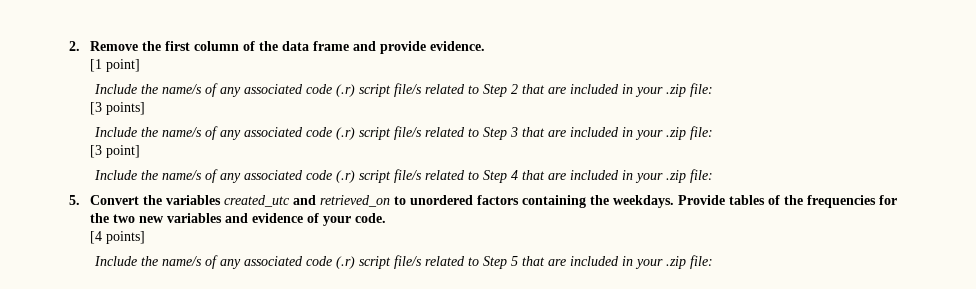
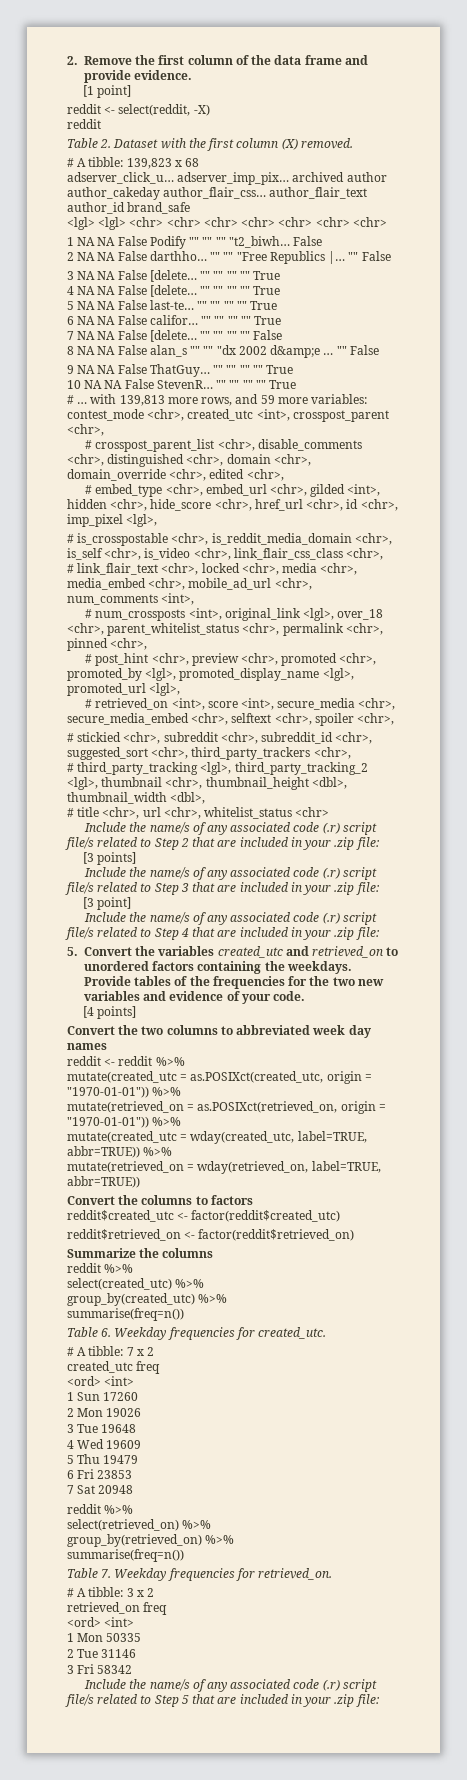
+ reddit <- select(reddit, -X)
+ reddit
+ Table 2. Dataset with the first column (X) removed.
+ # A tibble: 139,823 x 68
+ adserver_click_u… adserver_imp_pix… archived author author_cakeday author_flair_css… author_flair_text author_id brand_safe
+ <lgl> <lgl> <chr> <chr> <chr> <chr> <chr> <chr> <chr>
+ 1 NA NA False Podify "" "" "" "t2_biwh… False
+ 2 NA NA False darthho… "" "" "Free Republics |… "" False
+ 3 NA NA False [delete… "" "" "" "" True
+ 4 NA NA False [delete… "" "" "" "" True
+ 5 NA NA False last-te… "" "" "" "" True
+ 6 NA NA False califor… "" "" "" "" True
+ 7 NA NA False [delete… "" "" "" "" False
+ 8 NA NA False alan_s "" "" "dx 2002 d&amp;e … "" False
+ 9 NA NA False ThatGuy… "" "" "" "" True
+ 10 NA NA False StevenR… "" "" "" "" True
+ # … with 139,813 more rows, and 59 more variables: contest_mode <chr>, created_utc <int>, crosspost_parent <chr>,
+ # crosspost_parent_list <chr>, disable_comments <chr>, distinguished <chr>, domain <chr>, domain_override <chr>, edited <chr>,
+ # embed_type <chr>, embed_url <chr>, gilded <int>, hidden <chr>, hide_score <chr>, href_url <chr>, id <chr>, imp_pixel <lgl>,
+ # is_crosspostable <chr>, is_reddit_media_domain <chr>, is_self <chr>, is_video <chr>, link_flair_css_class <chr>,
+ # link_flair_text <chr>, locked <chr>, media <chr>, media_embed <chr>, mobile_ad_url <chr>, num_comments <int>,
+ # num_crossposts <int>, original_link <lgl>, over_18 <chr>, parent_whitelist_status <chr>, permalink <chr>, pinned <chr>,
+ # post_hint <chr>, preview <chr>, promoted <chr>, promoted_by <lgl>, promoted_display_name <lgl>, promoted_url <lgl>,
+ # retrieved_on <int>, score <int>, secure_media <chr>, secure_media_embed <chr>, selftext <chr>, spoiler <chr>,
+ # stickied <chr>, subreddit <chr>, subreddit_id <chr>, suggested_sort <chr>, third_party_trackers <chr>,
+ # third_party_tracking <lgl>, third_party_tracking_2 <lgl>, thumbnail <chr>, thumbnail_height <dbl>, thumbnail_width <dbl>,
+ # title <chr>, url <chr>, whitelist_status <chr>
+ Convert the two columns to abbreviated week day names
+ reddit <- reddit %>%
+ mutate(created_utc = as.POSIXct(created_utc, origin = "1970-01-01")) %>%
+ mutate(retrieved_on = as.POSIXct(retrieved_on, origin = "1970-01-01")) %>%
+ mutate(created_utc = wday(created_utc, label=TRUE, abbr=TRUE)) %>%
+ mutate(retrieved_on = wday(retrieved_on, label=TRUE, abbr=TRUE))
+ Convert the columns to factors
+ reddit$created_utc <- factor(reddit$created_utc)
+ reddit$retrieved_on <- factor(reddit$retrieved_on)
+ Summarize the columns
+ reddit %>%
+ select(created_utc) %>%
+ group_by(created_utc) %>%
+ summarise(freq=n())
+ Table 6. Weekday frequencies for created_utc.
+ # A tibble: 7 x 2
+ created_utc freq
+ <ord> <int>
+ 1 Sun 17260
+ 2 Mon 19026
+ 3 Tue 19648
+ 4 Wed 19609
+ 5 Thu 19479
+ 6 Fri 23853
+ 7 Sat 20948
+ reddit %>%
+ select(retrieved_on) %>%
+ group_by(retrieved_on) %>%
+ summarise(freq=n())
+ Table 7. Weekday frequencies for retrieved_on.
+ # A tibble: 3 x 2
+ retrieved_on freq
+ <ord> <int>
+ 1 Mon 50335
+ 2 Tue 31146
+ 3 Fri 58342

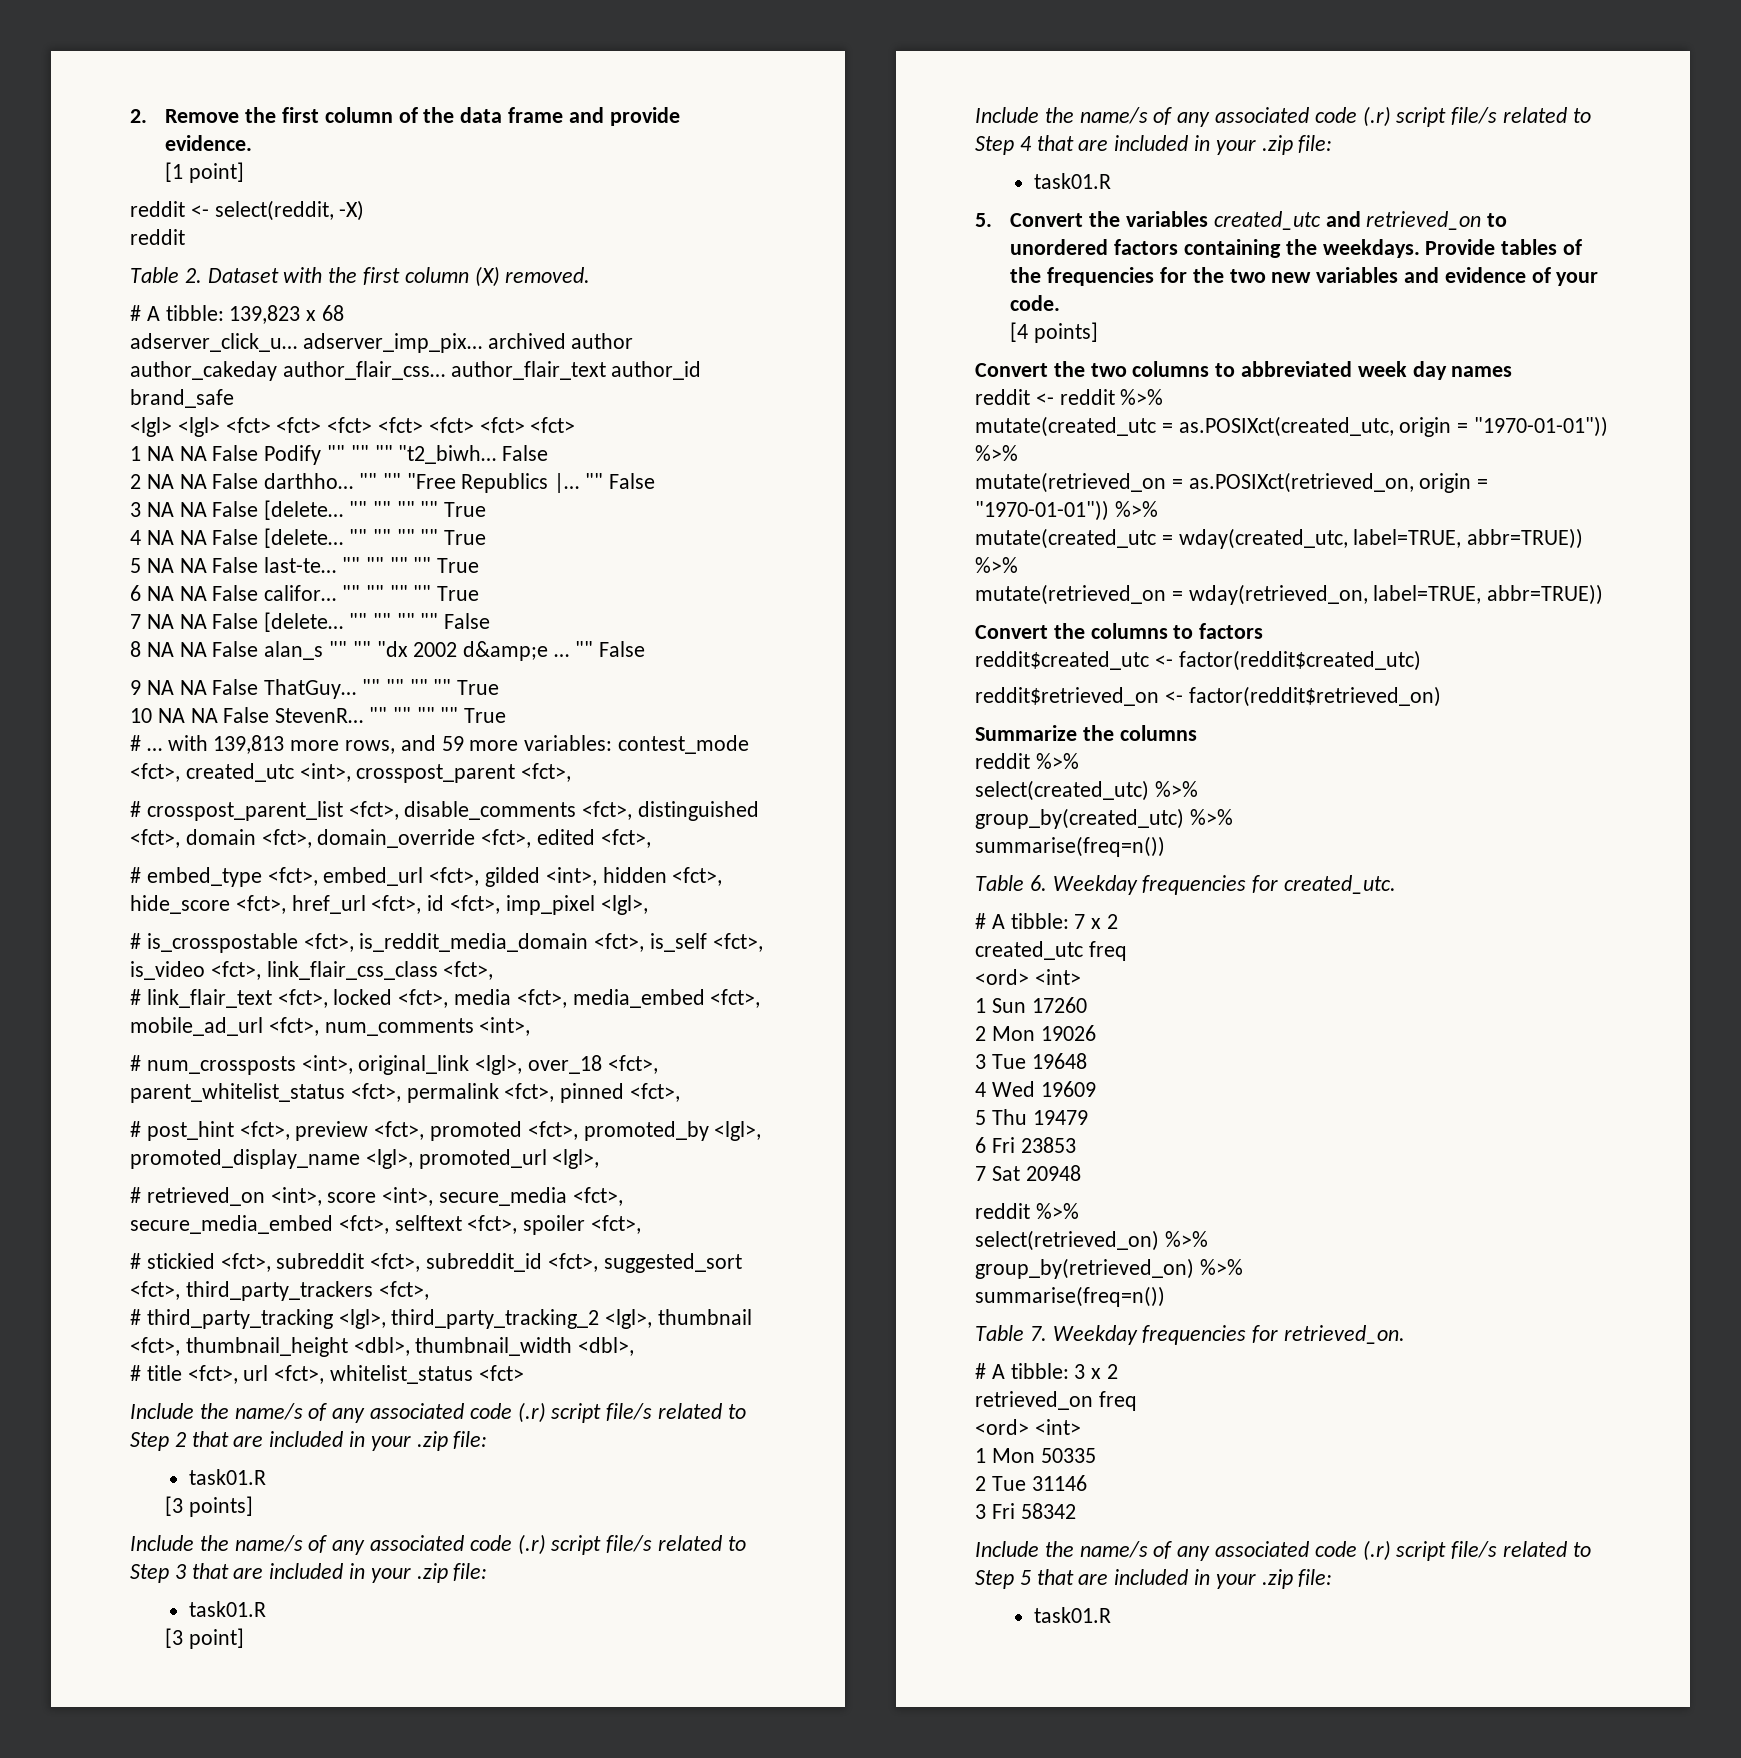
- <lgl> <lgl> <chr> <chr> <chr> <chr> <chr> <chr> <chr>
+ <lgl> <lgl> <fct> <fct> <fct> <fct> <fct> <fct> <fct>
- # … with 139,813 more rows, and 59 more variables: contest_mode <chr>, created_utc <int>, crosspost_parent <chr>,
+ # … with 139,813 more rows, and 59 more variables: contest_mode <fct>, created_utc <int>, crosspost_parent <fct>,
- # crosspost_parent_list <chr>, disable_comments <chr>, distinguished <chr>, domain <chr>, domain_override <chr>, edited <chr>,
- # embed_type <chr>, embed_url <chr>, gilded <int>, hidden <chr>, hide_score <chr>, href_url <chr>, id <chr>, imp_pixel <lgl>,
- # is_crosspostable <chr>, is_reddit_media_domain <chr>, is_self <chr>, is_video <chr>, link_flair_css_class <chr>,
- # link_flair_text <chr>, locked <chr>, media <chr>, media_embed <chr>, mobile_ad_url <chr>, num_comments <int>,
+ # crosspost_parent_list <fct>, disable_comments <fct>, distinguished <fct>, domain <fct>, domain_override <fct>, edited <fct>,
+ # embed_type <fct>, embed_url <fct>, gilded <int>, hidden <fct>, hide_score <fct>, href_url <fct>, id <fct>, imp_pixel <lgl>,
+ # is_crosspostable <fct>, is_reddit_media_domain <fct>, is_self <fct>, is_video <fct>, link_flair_css_class <fct>,
+ # link_flair_text <fct>, locked <fct>, media <fct>, media_embed <fct>, mobile_ad_url <fct>, num_comments <int>,
- # num_crossposts <int>, original_link <lgl>, over_18 <chr>, parent_whitelist_status <chr>, permalink <chr>, pinned <chr>,
- # post_hint <chr>, preview <chr>, promoted <chr>, promoted_by <lgl>, promoted_display_name <lgl>, promoted_url <lgl>,
+ # num_crossposts <int>, original_link <lgl>, over_18 <fct>, parent_whitelist_status <fct>, permalink <fct>, pinned <fct>,
+ # post_hint <fct>, preview <fct>, promoted <fct>, promoted_by <lgl>, promoted_display_name <lgl>, promoted_url <lgl>,
- # retrieved_on <int>, score <int>, secure_media <chr>, secure_media_embed <chr>, selftext <chr>, spoiler <chr>,
- # stickied <chr>, subreddit <chr>, subreddit_id <chr>, suggested_sort <chr>, third_party_trackers <chr>,
+ # retrieved_on <int>, score <int>, secure_media <fct>, secure_media_embed <fct>, selftext <fct>, spoiler <fct>,
+ # stickied <fct>, subreddit <fct>, subreddit_id <fct>, suggested_sort <fct>, third_party_trackers <fct>,
- # third_party_tracking <lgl>, third_party_tracking_2 <lgl>, thumbnail <chr>, thumbnail_height <dbl>, thumbnail_width <dbl>,
+ # third_party_tracking <lgl>, third_party_tracking_2 <lgl>, thumbnail <fct>, thumbnail_height <dbl>, thumbnail_width <dbl>,
- # title <chr>, url <chr>, whitelist_status <chr>
+ # title <fct>, url <fct>, whitelist_status <fct>
  Include the name/s of any associated code (.r) script file/s related to Step 2 that are included in your .zip file:
+ task01.R
  Include the name/s of any associated code (.r) script file/s related to Step 3 that are included in your .zip file:
+ task01.R
  Include the name/s of any associated code (.r) script file/s related to Step 4 that are included in your .zip file:
+ task01.R
  Include the name/s of any associated code (.r) script file/s related to Step 5 that are included in your .zip file:
+ task01.R

